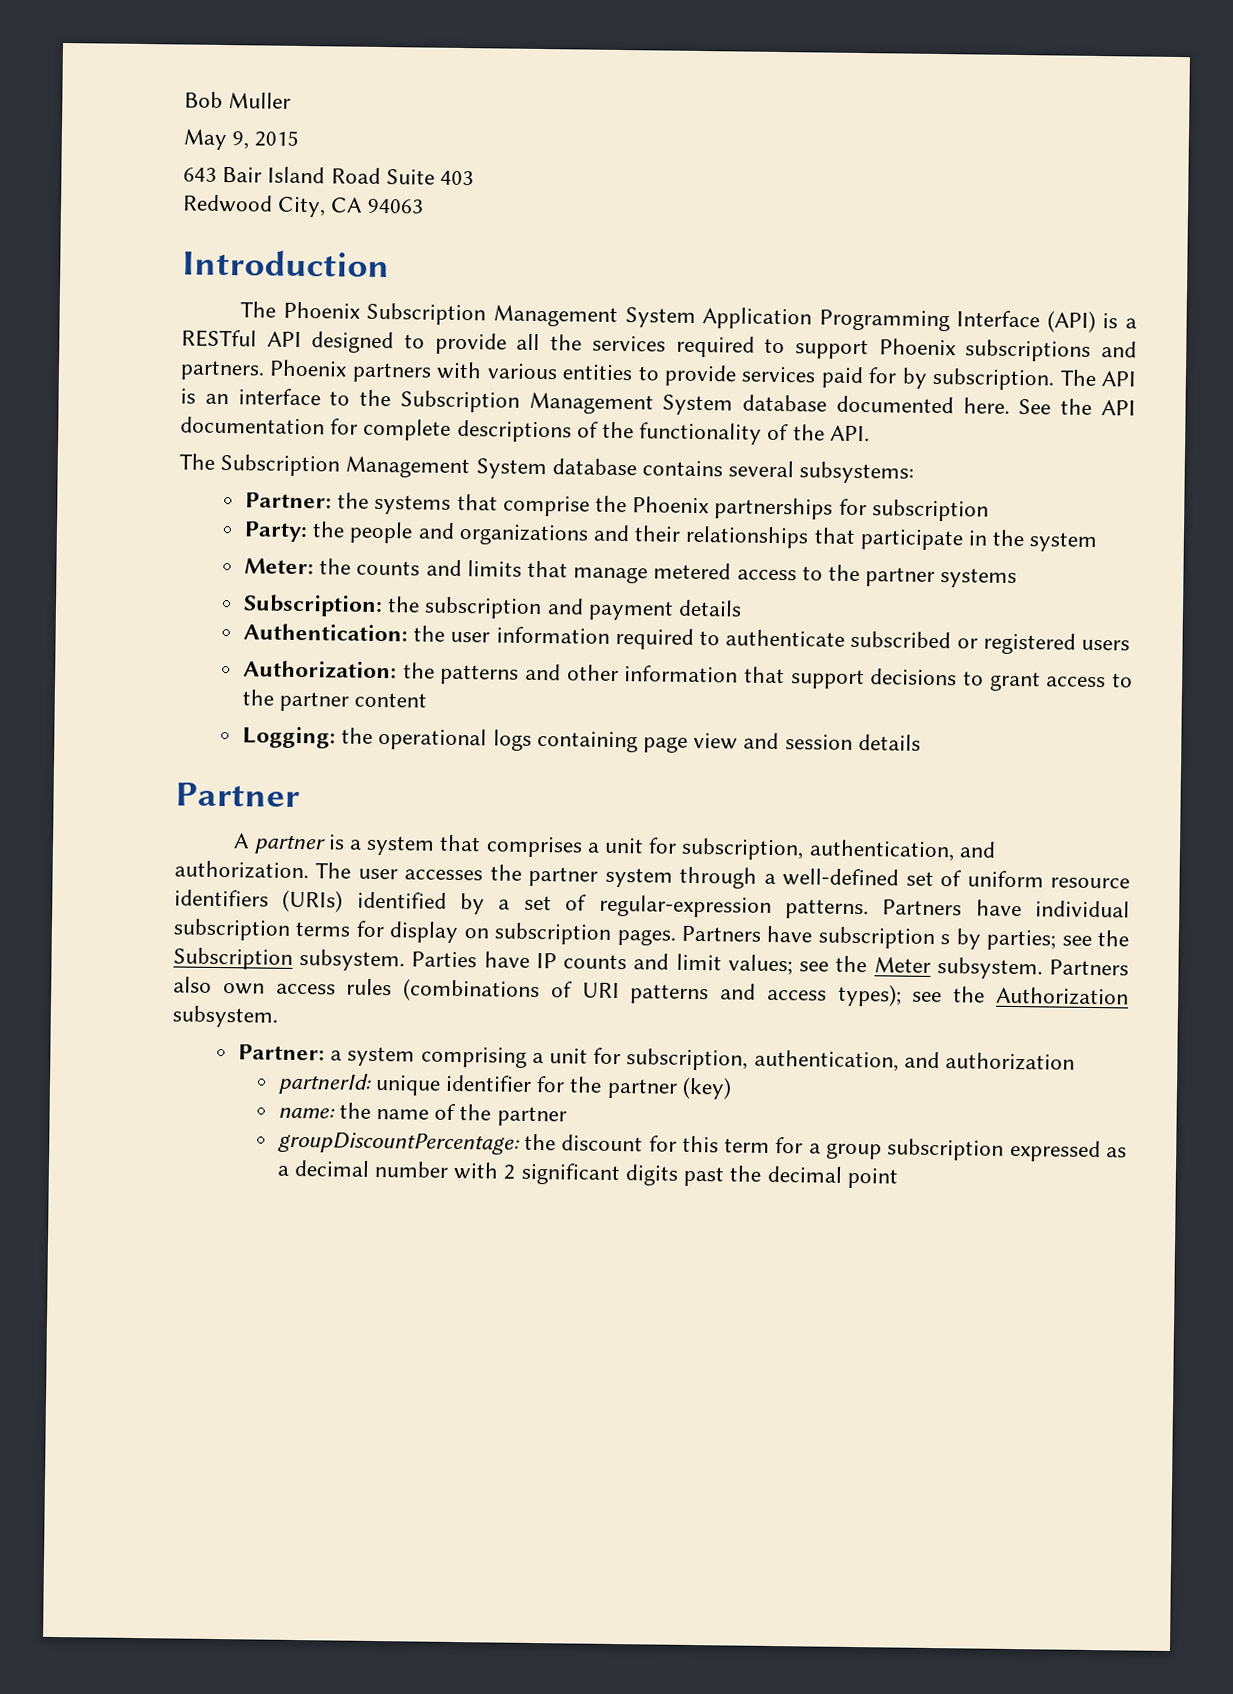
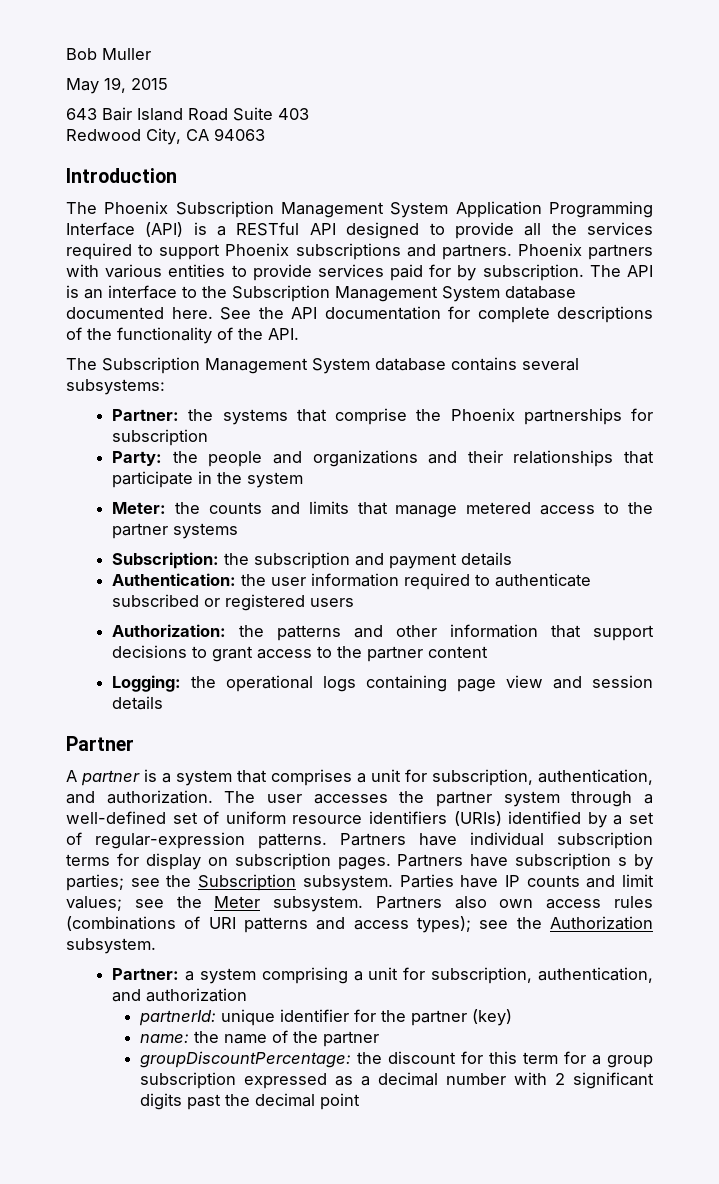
- May 9, 2015
+ May 19, 2015

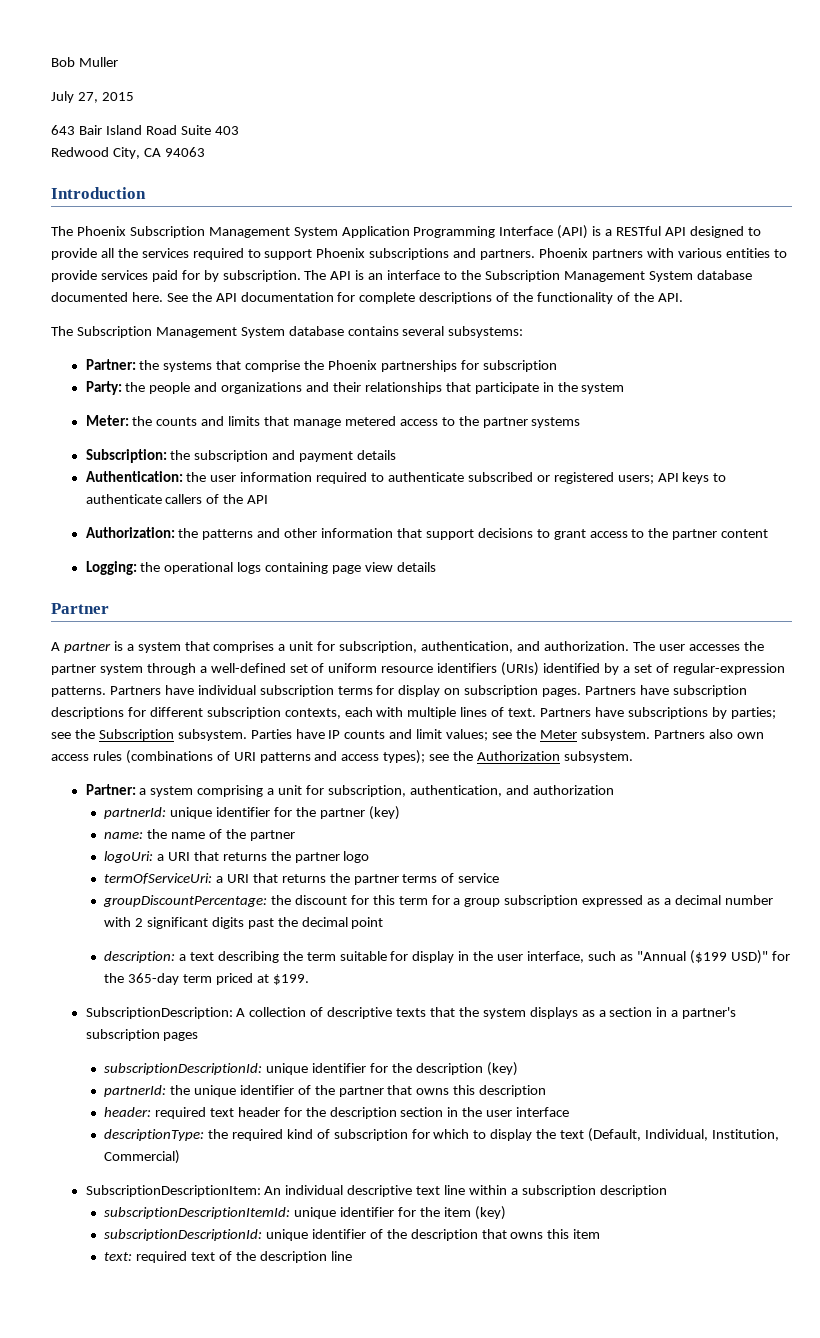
- May 19, 2015
+ July 27, 2015
- Authentication: the user information required to authenticate subscribed or registered users
+ Authentication: the user information required to authenticate subscribed or registered users; API keys to authenticate callers of the API
- Logging: the operational logs containing page view and session details
+ Logging: the operational logs containing page view details
- Partners have subscription s by parties; see the Subscription subsystem.
+ Partners have subscription descriptions for different subscription contexts, each with multiple lines of text. Partners have subscriptions by parties; see the Subscription subsystem.
+ logoUri: a URI that returns the partner logo
+ termOfServiceUri: a URI that returns the partner terms of service
+ description: a text describing the term suitable for display in the user interface, such as "Annual ($199 USD)" for the 365-day term priced at $199.
+ SubscriptionDescription: A collection of descriptive texts that the system displays as a section in a partner's subscription pages
+ subscriptionDescriptionId: unique identifier for the description (key)
+ partnerId: the unique identifier of the partner that owns this description
+ header: required text header for the description section in the user interface
+ descriptionType: the required kind of subscription for which to display the text (Default, Individual, Institution, Commercial)
+ SubscriptionDescriptionItem: An individual descriptive text line within a subscription description
+ subscriptionDescriptionItemId: unique identifier for the item (key)
+ subscriptionDescriptionId: unique identifier of the description that owns this item
+ text: required text of the description line

